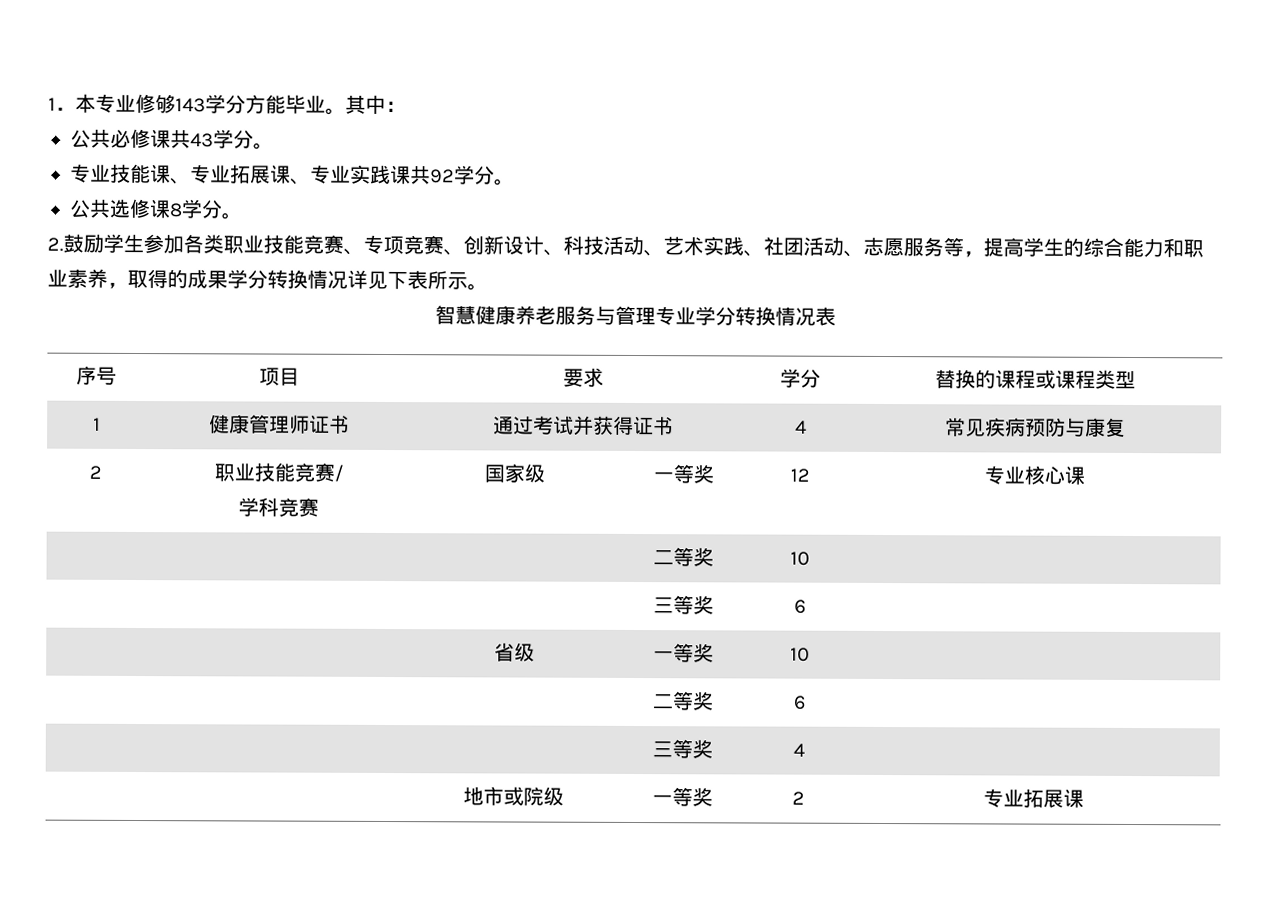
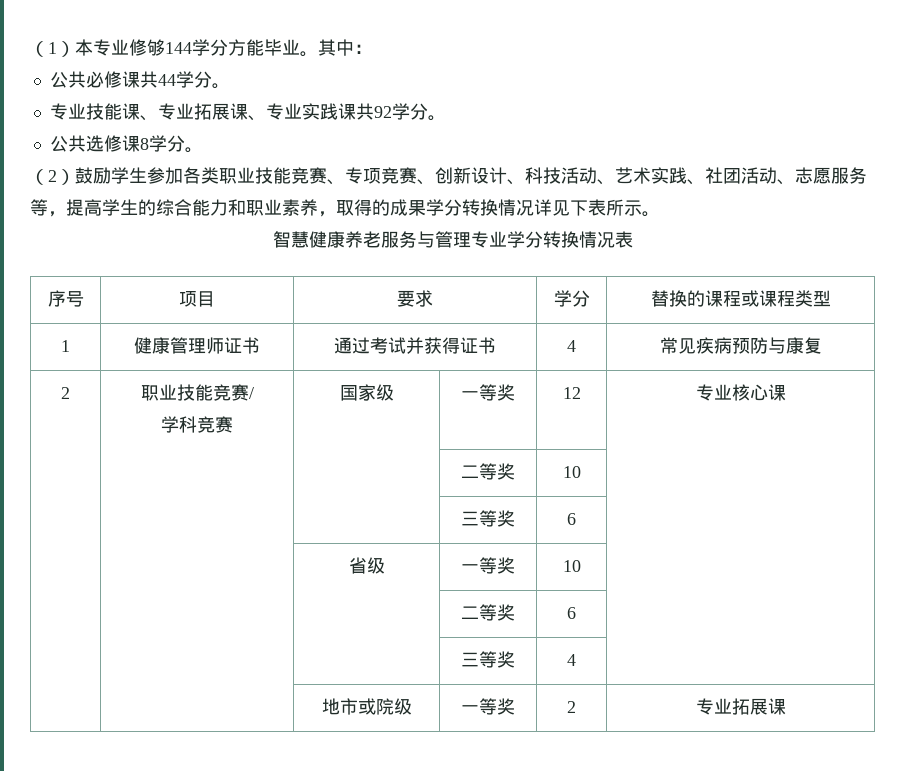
- 1．本专业修够143学分方能毕业。
+ （1）本专业修够144学分方能毕业。
- 公共必修课共43学分。
+ 公共必修课共44学分。
- 2.鼓励学生参加各类职业技能竞赛、专项竞赛、创新设计、科技活动、艺术实践、社团活动、志愿服务等，提高学生的综合能力和职业素养，取得的成果学分转换情况详见下表所示。
+ （2）鼓励学生参加各类职业技能竞赛、专项竞赛、创新设计、科技活动、艺术实践、社团活动、志愿服务等，提高学生的综合能力和职业素养，取得的成果学分转换情况详见下表所示。

